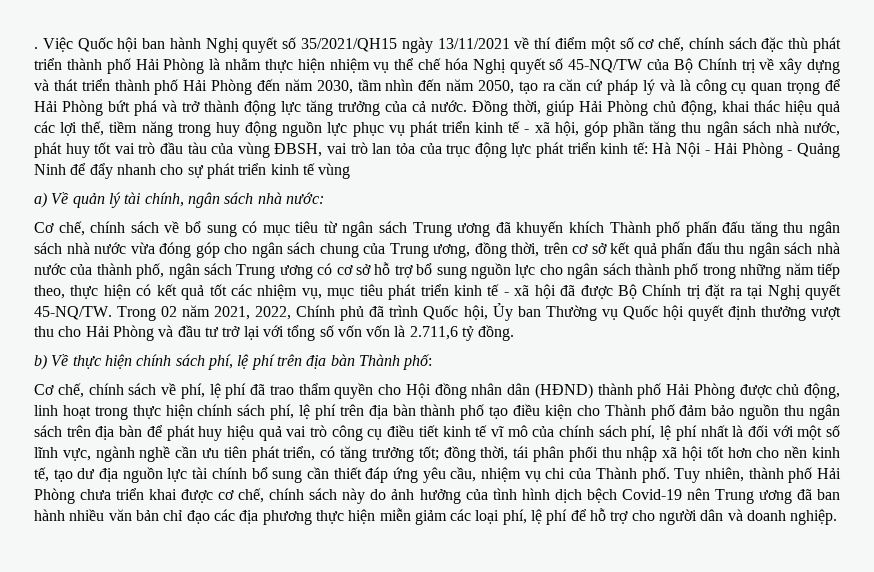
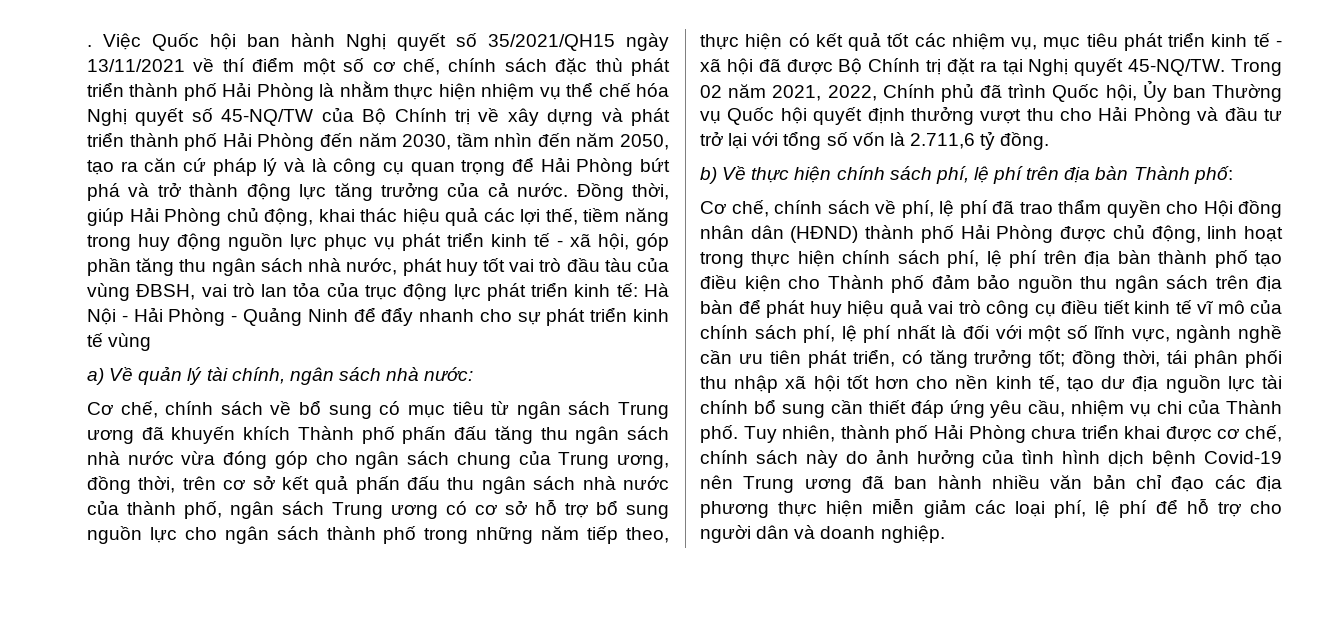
- Việc Quốc hội ban hành Nghị quyết số 35/2021/QH15 ngày 13/11/2021 về thí điểm một số cơ chế, chính sách đặc thù phát triển thành phố Hải Phòng là nhằm thực hiện nhiệm vụ thể chế hóa Nghị quyết số 45-NQ/TW của Bộ Chính trị về xây dựng và thát triển thành phố Hải Phòng đến năm 2030, tầm nhìn đến năm 2050, tạo ra căn cứ pháp lý và là công cụ quan trọng để Hải Phòng bứt phá và trở thành động lực tăng trưởng của cả nước.
+ Việc Quốc hội ban hành Nghị quyết số 35/2021/QH15 ngày 13/11/2021 về thí điểm một số cơ chế, chính sách đặc thù phát triển thành phố Hải Phòng là nhằm thực hiện nhiệm vụ thể chế hóa Nghị quyết số 45-NQ/TW của Bộ Chính trị về xây dựng và phát triển thành phố Hải Phòng đến năm 2030, tầm nhìn đến năm 2050, tạo ra căn cứ pháp lý và là công cụ quan trọng để Hải Phòng bứt phá và trở thành động lực tăng trưởng của cả nước.
- Trong 02 năm 2021, 2022, Chính phủ đã trình Quốc hội, Ủy ban Thường vụ Quốc hội quyết định thưởng vượt thu cho Hải Phòng và đầu tư trở lại với tổng số vốn vốn là 2.711,6 tỷ đồng.
+ Trong 02 năm 2021, 2022, Chính phủ đã trình Quốc hội, Ủy ban Thường vụ Quốc hội quyết định thưởng vượt thu cho Hải Phòng và đầu tư trở lại với tổng số vốn là 2.711,6 tỷ đồng.
- Tuy nhiên, thành phố Hải Phòng chưa triển khai được cơ chế, chính sách này do ảnh hưởng của tình hình dịch bệch Covid-19 nên Trung ương đã ban hành nhiều văn bản chỉ đạo các địa phương thực hiện miễn giảm các loại phí, lệ phí để hỗ trợ cho người dân và doanh nghiệp.
+ Tuy nhiên, thành phố Hải Phòng chưa triển khai được cơ chế, chính sách này do ảnh hưởng của tình hình dịch bệnh Covid-19 nên Trung ương đã ban hành nhiều văn bản chỉ đạo các địa phương thực hiện miễn giảm các loại phí, lệ phí để hỗ trợ cho người dân và doanh nghiệp.

